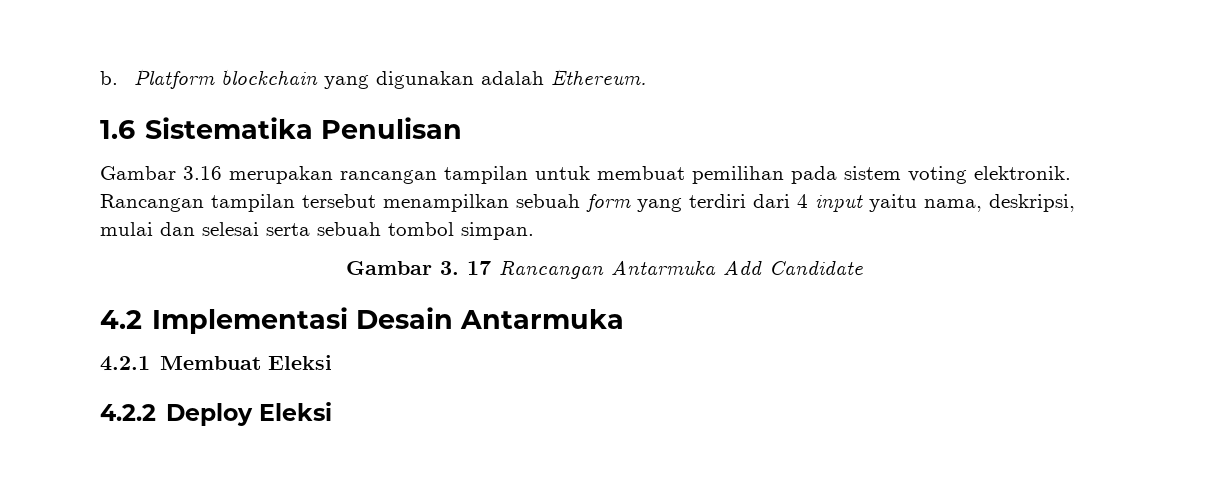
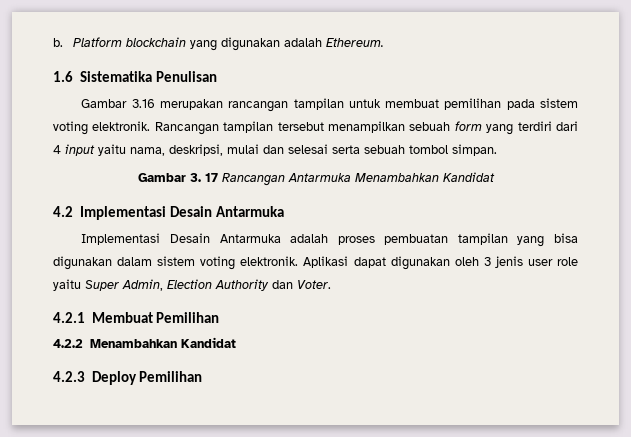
- Gambar 3. 17 Rancangan Antarmuka Add Candidate
+ Gambar 3. 17 Rancangan Antarmuka Menambahkan Kandidat
- 4.2.1 Membuat Eleksi
- 4.2.2 Deploy Eleksi
+ Implementasi Desain Antarmuka adalah proses pembuatan tampilan yang bisa digunakan dalam sistem voting elektronik. Aplikasi dapat digunakan oleh 3 jenis user role yaitu Super Admin, Election Authority dan Voter.
+ 4.2.1 Membuat Pemilihan
+ 4.2.2 Menambahkan Kandidat
+ 4.2.3 Deploy Pemilihan

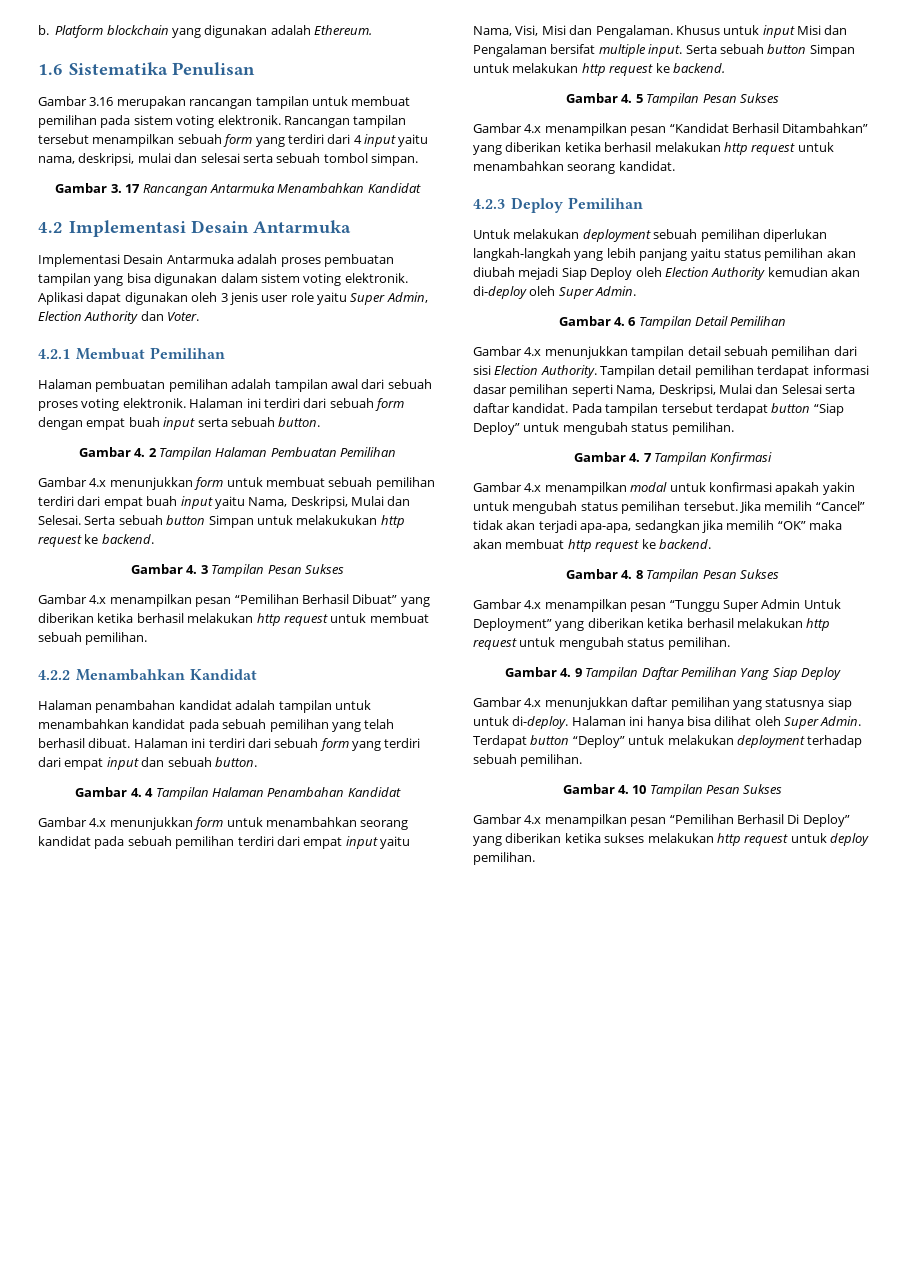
+ Halaman pembuatan pemilihan adalah tampilan awal dari sebuah proses voting elektronik. Halaman ini terdiri dari sebuah form dengan empat buah input serta sebuah button.
+ Gambar 4. 2 Tampilan Halaman Pembuatan Pemilihan
+ Gambar 4.x menunjukkan form untuk membuat sebuah pemilihan terdiri dari empat buah input yaitu Nama, Deskripsi, Mulai dan Selesai. Serta sebuah button Simpan untuk melakukukan http request ke backend.
+ Gambar 4. 3 Tampilan Pesan Sukses
+ Gambar 4.x menampilkan pesan “Pemilihan Berhasil Dibuat” yang diberikan ketika berhasil melakukan http request untuk membuat sebuah pemilihan.
  4.2.2 Menambahkan Kandidat
+ Halaman penambahan kandidat adalah tampilan untuk menambahkan kandidat pada sebuah pemilihan yang telah berhasil dibuat. Halaman ini terdiri dari sebuah form yang terdiri dari empat input dan sebuah button.
+ Gambar 4. 4 Tampilan Halaman Penambahan Kandidat
+ Gambar 4.x menunjukkan form untuk menambahkan seorang kandidat pada sebuah pemilihan terdiri dari empat input yaitu Nama, Visi, Misi dan Pengalaman. Khusus untuk input Misi dan Pengalaman bersifat multiple input. Serta sebuah button Simpan untuk melakukan http request ke backend.
+ Gambar 4. 5 Tampilan Pesan Sukses
+ Gambar 4.x menampilkan pesan “Kandidat Berhasil Ditambahkan” yang diberikan ketika berhasil melakukan http request untuk menambahkan seorang kandidat.
  4.2.3 Deploy Pemilihan
+ Untuk melakukan deployment sebuah pemilihan diperlukan langkah-langkah yang lebih panjang yaitu status pemilihan akan diubah mejadi Siap Deploy oleh Election Authority kemudian akan di-deploy oleh Super Admin.
+ Gambar 4. 6 Tampilan Detail Pemilihan
+ Gambar 4.x menunjukkan tampilan detail sebuah pemilihan dari sisi Election Authority. Tampilan detail pemilihan terdapat informasi dasar pemilihan seperti Nama, Deskripsi, Mulai dan Selesai serta daftar kandidat. Pada tampilan tersebut terdapat button “Siap Deploy” untuk mengubah status pemilihan.
+ Gambar 4. 7 Tampilan Konfirmasi
+ Gambar 4.x menampilkan modal untuk konfirmasi apakah yakin untuk mengubah status pemilihan tersebut. Jika memilih “Cancel” tidak akan terjadi apa-apa, sedangkan jika memilih “OK” maka akan membuat http request ke backend.
+ Gambar 4. 8 Tampilan Pesan Sukses
+ Gambar 4.x menampilkan pesan “Tunggu Super Admin Untuk Deployment” yang diberikan ketika berhasil melakukan http request untuk mengubah status pemilihan.
+ Gambar 4. 9 Tampilan Daftar Pemilihan Yang Siap Deploy
+ Gambar 4.x menunjukkan daftar pemilihan yang statusnya siap untuk di-deploy. Halaman ini hanya bisa dilihat oleh Super Admin. Terdapat button “Deploy” untuk melakukan deployment terhadap sebuah pemilihan.
+ Gambar 4. 10 Tampilan Pesan Sukses
+ Gambar 4.x menampilkan pesan “Pemilihan Berhasil Di Deploy” yang diberikan ketika sukses melakukan http request untuk deploy pemilihan.

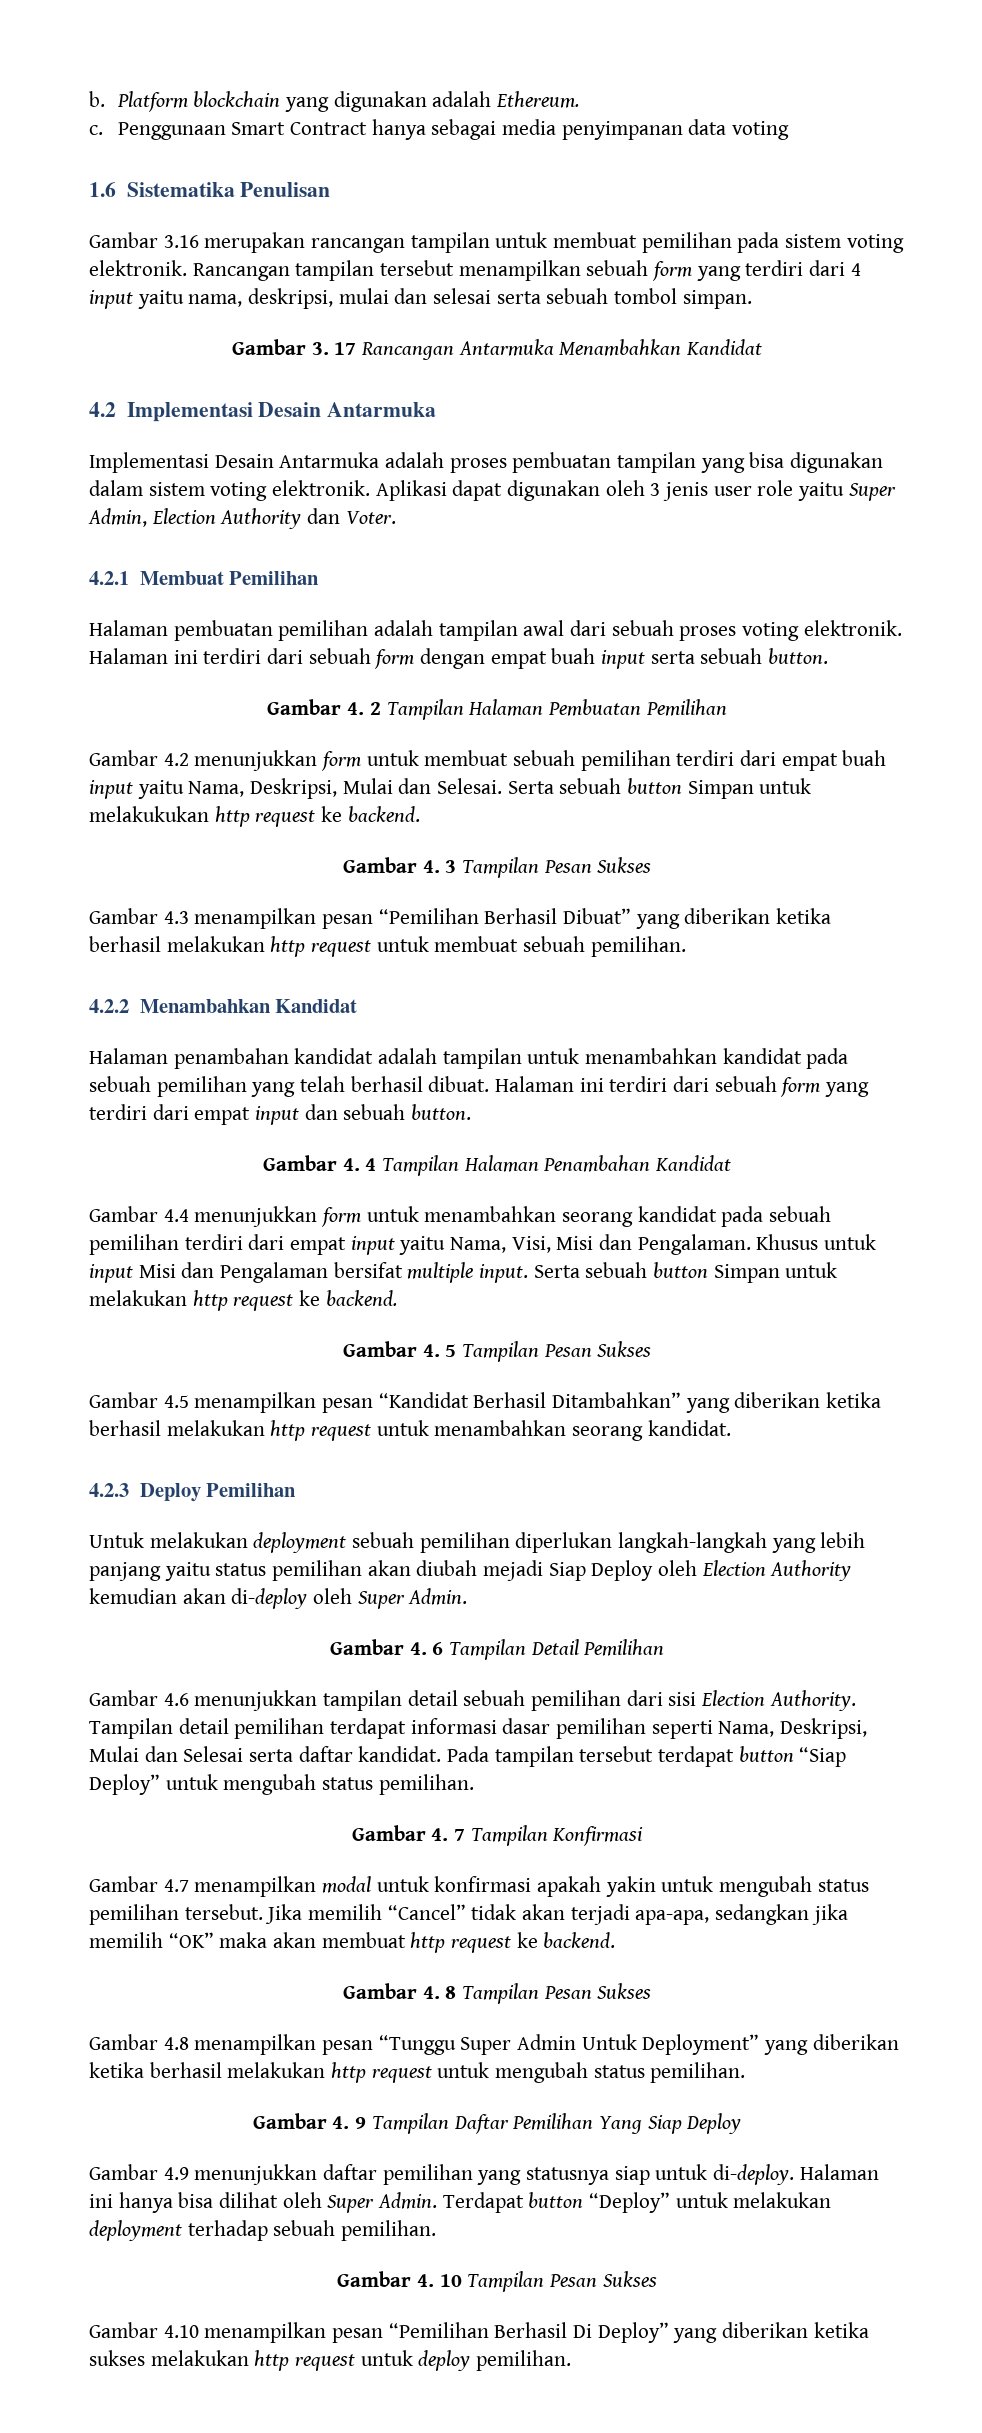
+ c. Penggunaan Smart Contract hanya sebagai media penyimpanan data voting
- Gambar 4.x menunjukkan form untuk membuat sebuah pemilihan terdiri dari empat buah input yaitu Nama, Deskripsi, Mulai dan Selesai.
+ Gambar 4.2 menunjukkan form untuk membuat sebuah pemilihan terdiri dari empat buah input yaitu Nama, Deskripsi, Mulai dan Selesai.
- Gambar 4.x menampilkan pesan “Pemilihan Berhasil Dibuat” yang diberikan ketika berhasil melakukan http request untuk membuat sebuah pemilihan.
+ Gambar 4.3 menampilkan pesan “Pemilihan Berhasil Dibuat” yang diberikan ketika berhasil melakukan http request untuk membuat sebuah pemilihan.
- Gambar 4.x menunjukkan form untuk menambahkan seorang kandidat pada sebuah pemilihan terdiri dari empat input yaitu Nama, Visi, Misi dan Pengalaman.
+ Gambar 4.4 menunjukkan form untuk menambahkan seorang kandidat pada sebuah pemilihan terdiri dari empat input yaitu Nama, Visi, Misi dan Pengalaman.
- Gambar 4.x menampilkan pesan “Kandidat Berhasil Ditambahkan” yang diberikan ketika berhasil melakukan http request untuk menambahkan seorang kandidat.
+ Gambar 4.5 menampilkan pesan “Kandidat Berhasil Ditambahkan” yang diberikan ketika berhasil melakukan http request untuk menambahkan seorang kandidat.
- Gambar 4.x menunjukkan tampilan detail sebuah pemilihan dari sisi Election Authority.
+ Gambar 4.6 menunjukkan tampilan detail sebuah pemilihan dari sisi Election Authority.
- Gambar 4.x menampilkan modal untuk konfirmasi apakah yakin untuk mengubah status pemilihan tersebut.
+ Gambar 4.7 menampilkan modal untuk konfirmasi apakah yakin untuk mengubah status pemilihan tersebut.
- Gambar 4.x menampilkan pesan “Tunggu Super Admin Untuk Deployment” yang diberikan ketika berhasil melakukan http request untuk mengubah status pemilihan.
+ Gambar 4.8 menampilkan pesan “Tunggu Super Admin Untuk Deployment” yang diberikan ketika berhasil melakukan http request untuk mengubah status pemilihan.
- Gambar 4.x menunjukkan daftar pemilihan yang statusnya siap untuk di-deploy.
+ Gambar 4.9 menunjukkan daftar pemilihan yang statusnya siap untuk di-deploy.
- Gambar 4.x menampilkan pesan “Pemilihan Berhasil Di Deploy” yang diberikan ketika sukses melakukan http request untuk deploy pemilihan.
+ Gambar 4.10 menampilkan pesan “Pemilihan Berhasil Di Deploy” yang diberikan ketika sukses melakukan http request untuk deploy pemilihan.

